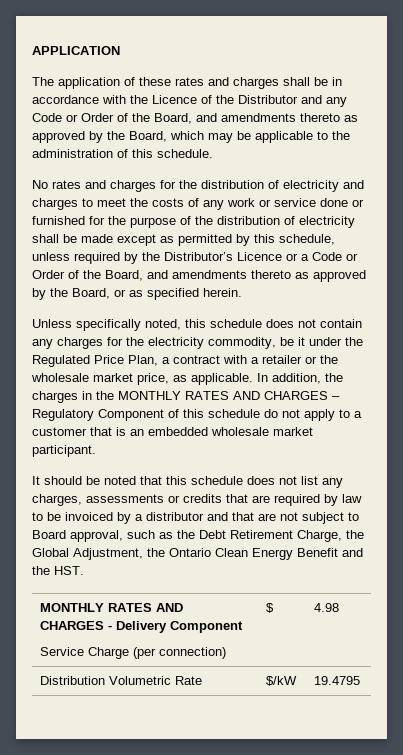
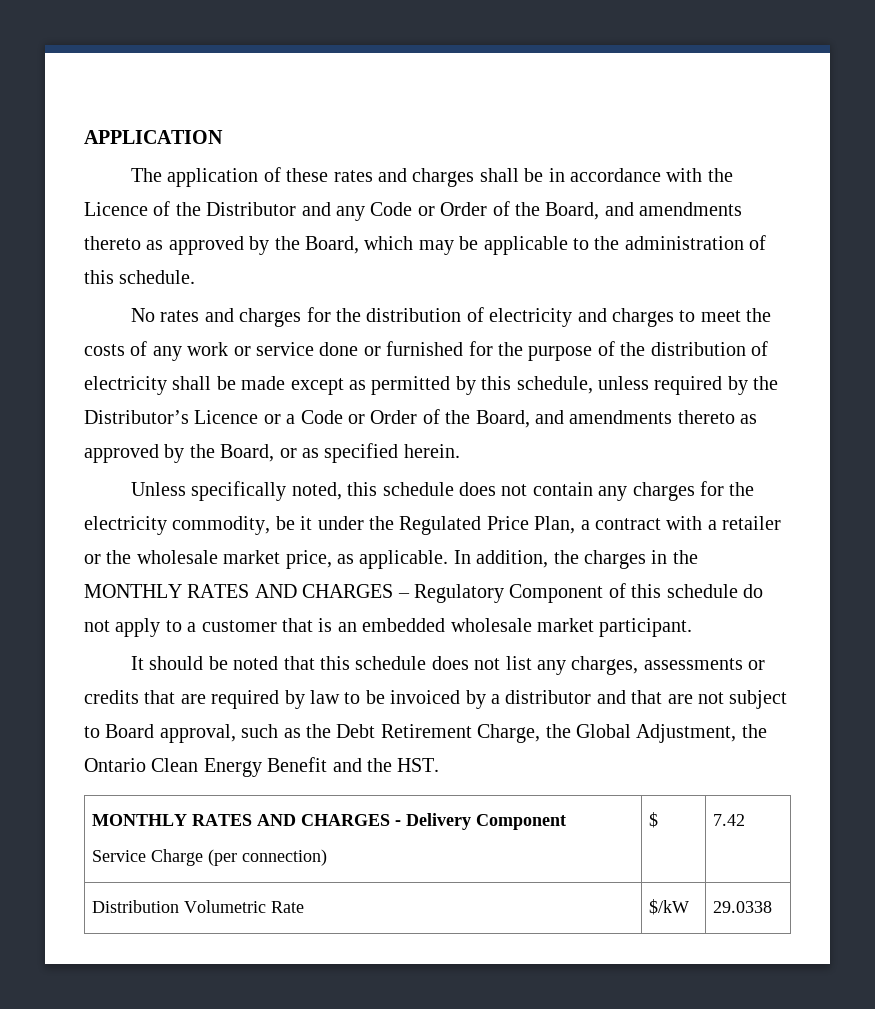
  MONTHLY RATES AND CHARGES - Delivery Component
- Service Charge (per connection) | $ | 4.98
+ Service Charge (per connection) | $ | 7.42
- Distribution Volumetric Rate | $/kW | 19.4795
+ Distribution Volumetric Rate | $/kW | 29.0338

